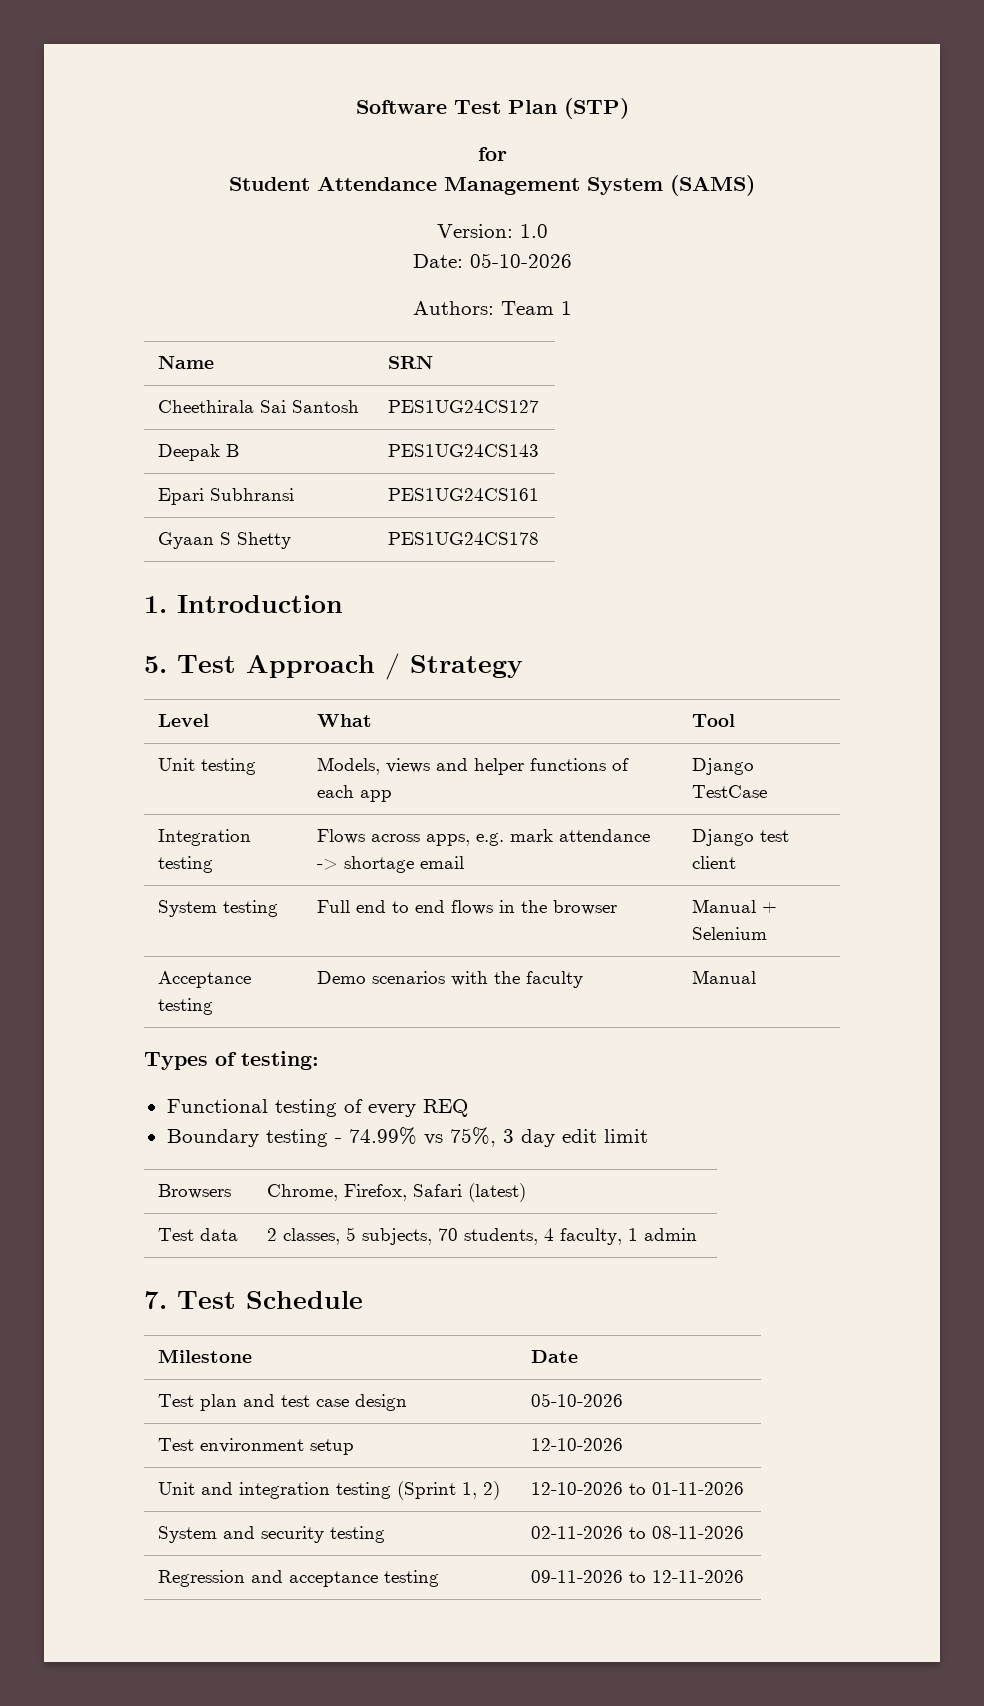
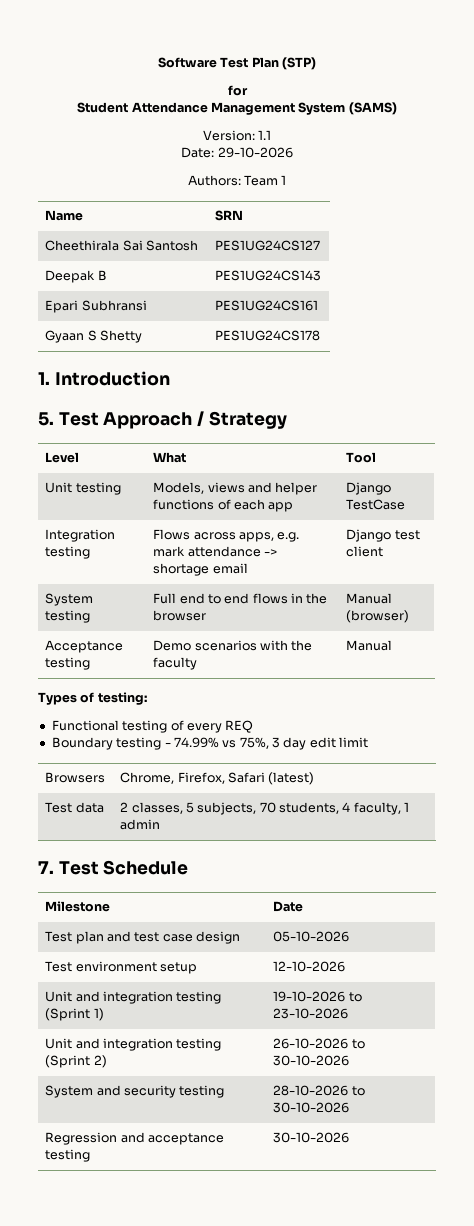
- Version: 1.0
+ Version: 1.1
- Date: 05-10-2026
+ Date: 29-10-2026
- System testing | Full end to end flows in the browser | Manual + Selenium
+ System testing | Full end to end flows in the browser | Manual (browser)
- Unit and integration testing (Sprint 1, 2) | 12-10-2026 to 01-11-2026
+ Unit and integration testing (Sprint 1) | 19-10-2026 to 23-10-2026
+ Unit and integration testing (Sprint 2) | 26-10-2026 to 30-10-2026
- System and security testing | 02-11-2026 to 08-11-2026
+ System and security testing | 28-10-2026 to 30-10-2026
- Regression and acceptance testing | 09-11-2026 to 12-11-2026
+ Regression and acceptance testing | 30-10-2026

